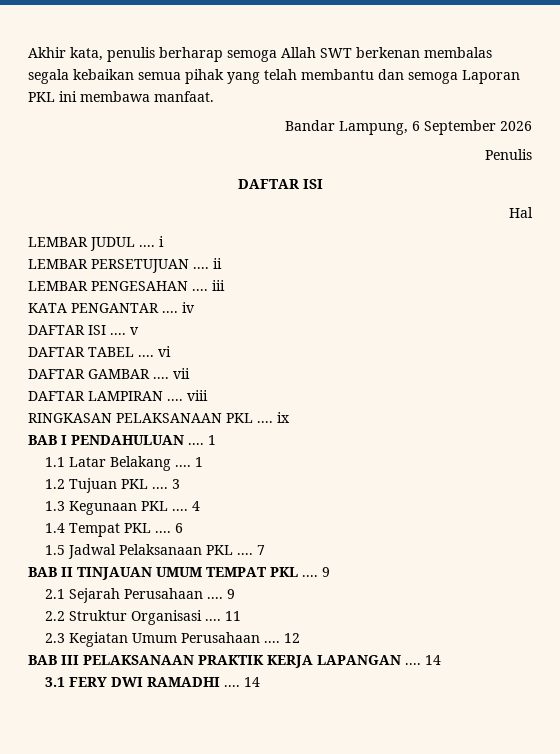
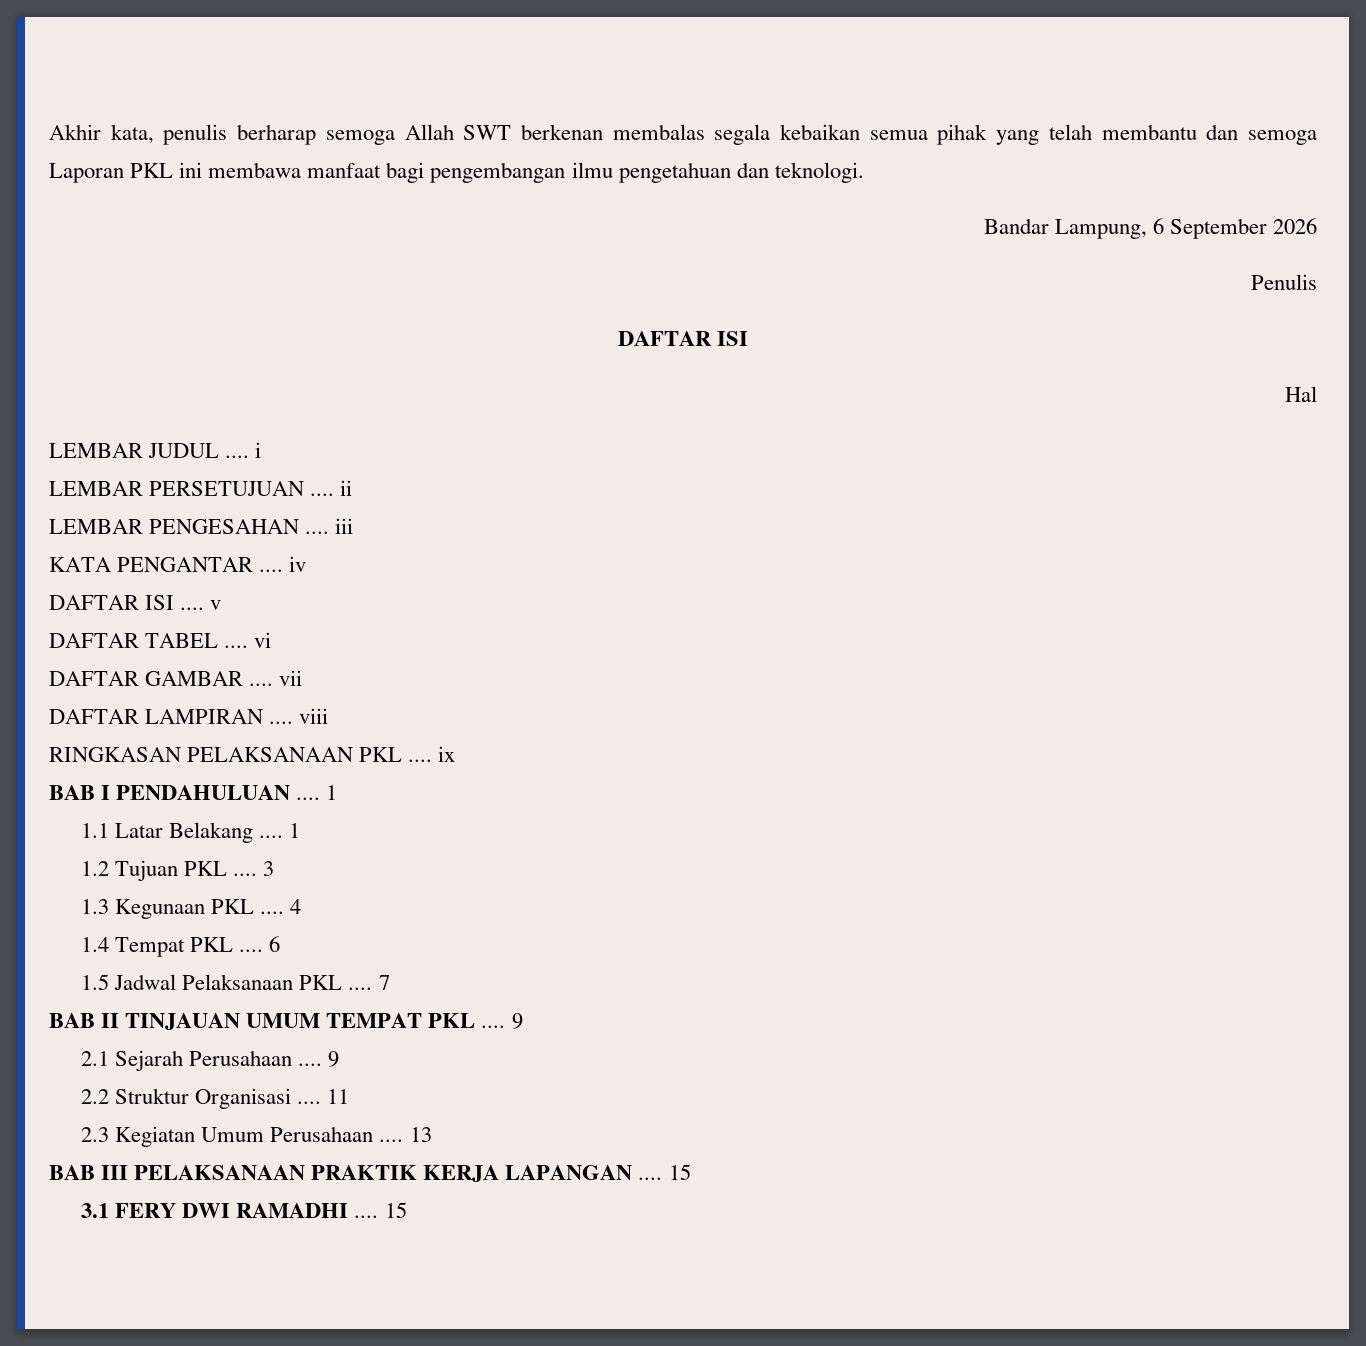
- Akhir kata, penulis berharap semoga Allah SWT berkenan membalas segala kebaikan semua pihak yang telah membantu dan semoga Laporan PKL ini membawa manfaat.
+ Akhir kata, penulis berharap semoga Allah SWT berkenan membalas segala kebaikan semua pihak yang telah membantu dan semoga Laporan PKL ini membawa manfaat bagi pengembangan ilmu pengetahuan dan teknologi.
- 12
+ 13
- BAB III PELAKSANAAN PRAKTIK KERJA LAPANGAN .... 14
+ BAB III PELAKSANAAN PRAKTIK KERJA LAPANGAN .... 15
- 3.1 FERY DWI RAMADHI .... 14
+ 3.1 FERY DWI RAMADHI .... 15

